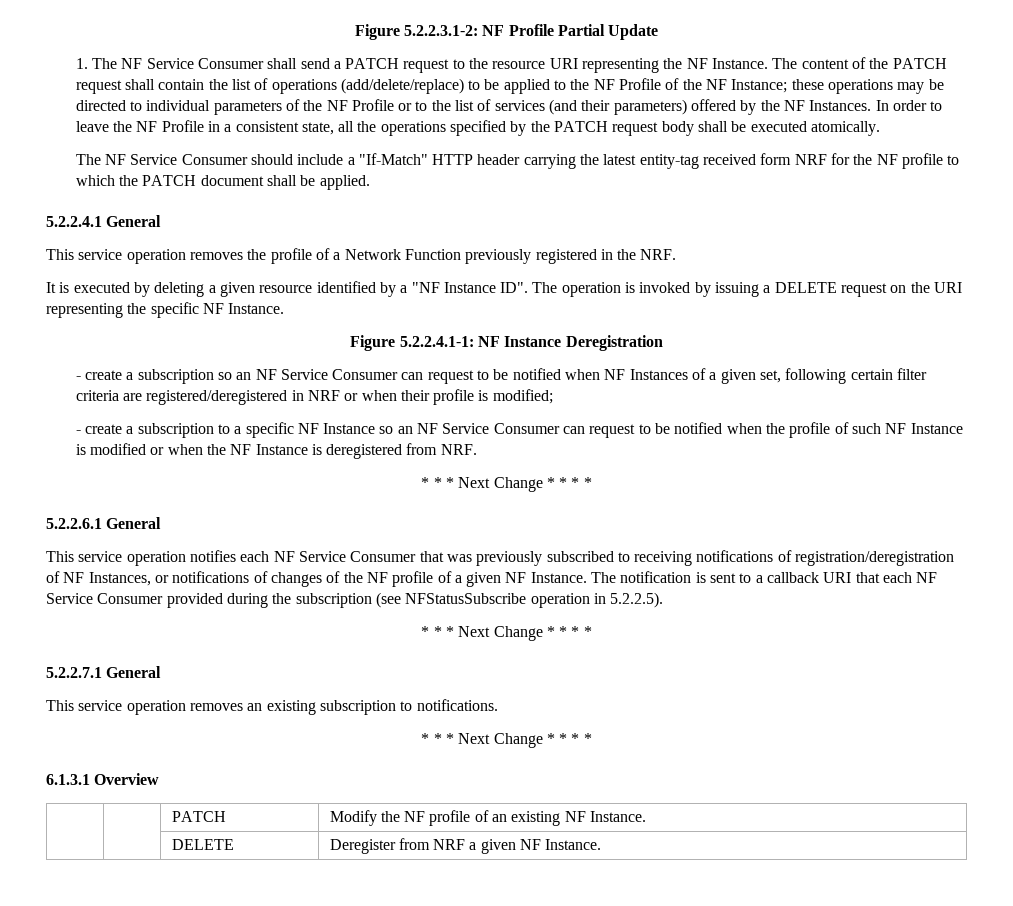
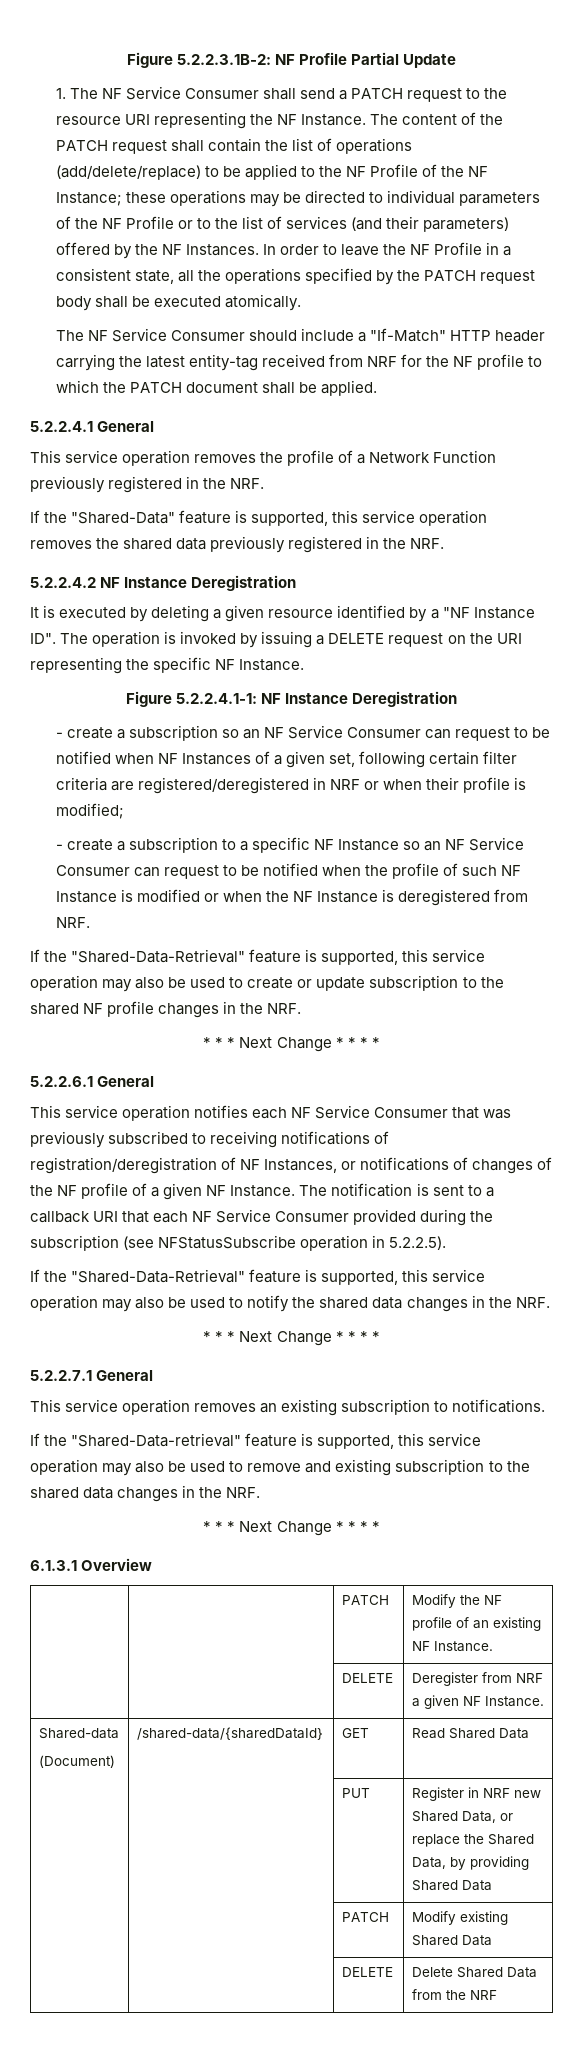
- Figure 5.2.2.3.1-2: NF Profile Partial Update
+ Figure 5.2.2.3.1B-2: NF Profile Partial Update
- The NF Service Consumer should include a "If-Match" HTTP header carrying the latest entity-tag received form NRF for the NF profile to which the PATCH document shall be applied.
+ The NF Service Consumer should include a "If-Match" HTTP header carrying the latest entity-tag received from NRF for the NF profile to which the PATCH document shall be applied.
+ If the "Shared-Data" feature is supported, this service operation removes the shared data previously registered in the NRF.
+ 5.2.2.4.2 NF Instance Deregistration
+ If the "Shared-Data-Retrieval" feature is supported, this service operation may also be used to create or update subscription to the shared NF profile changes in the NRF.
+ If the "Shared-Data-Retrieval" feature is supported, this service operation may also be used to notify the shared data changes in the NRF.
+ If the "Shared-Data-retrieval" feature is supported, this service operation may also be used to remove and existing subscription to the shared data changes in the NRF.
+ Shared-data
+ (Document) | /shared-data/{sharedDataId} | GET | Read Shared Data
+ | | PUT | Register in NRF new Shared Data, or replace the Shared Data, by providing Shared Data
+ | | PATCH | Modify existing Shared Data
+ | | DELETE | Delete Shared Data from the NRF

